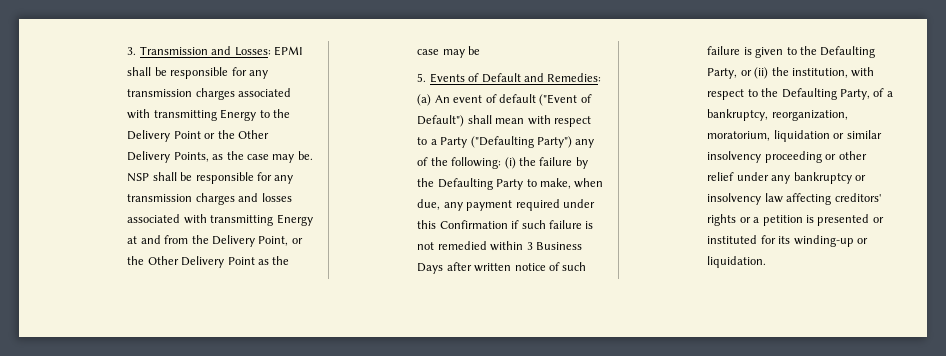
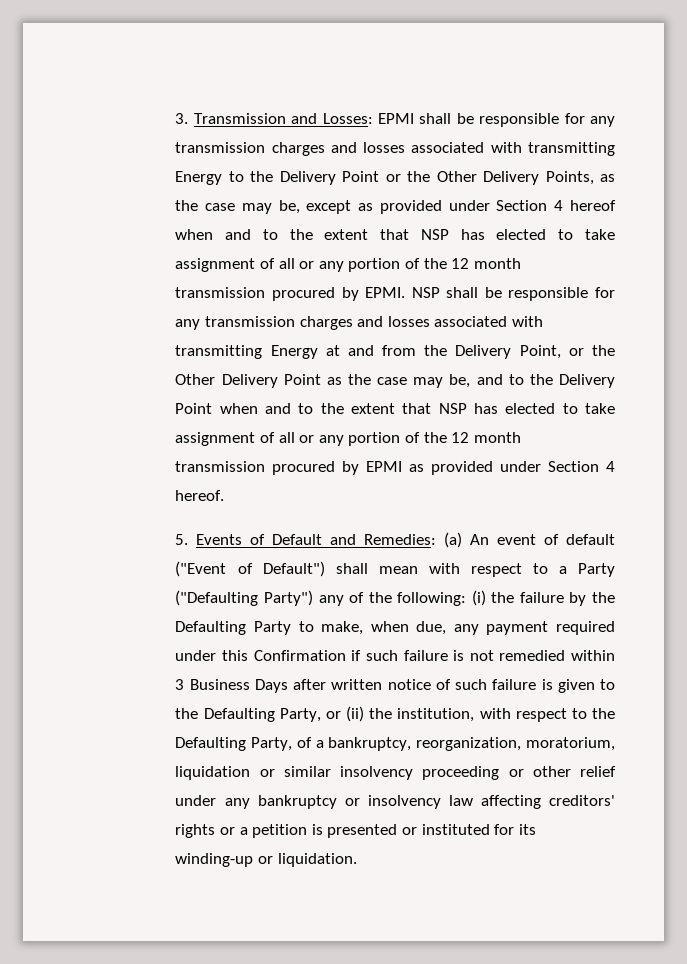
- 3. Transmission and Losses: EPMI shall be responsible for any transmission charges associated with transmitting Energy to the Delivery Point or the Other Delivery Points, as the case may be.
+ 3. Transmission and Losses: EPMI shall be responsible for any transmission charges and losses associated with transmitting Energy to the Delivery Point or the Other Delivery Points, as the case may be, except as provided under Section 4 hereof when and to the extent that NSP has elected to take assignment of all or any portion of the 12 month transmission procured by EPMI.
- NSP shall be responsible for any transmission charges and losses associated with transmitting Energy at and from the Delivery Point, or the Other Delivery Point as the case may be
+ NSP shall be responsible for any transmission charges and losses associated with transmitting Energy at and from the Delivery Point, or the Other Delivery Point as the case may be, and to the Delivery Point when and to the extent that NSP has elected to take assignment of all or any portion of the 12 month transmission procured by EPMI as provided under Section 4 hereof.

